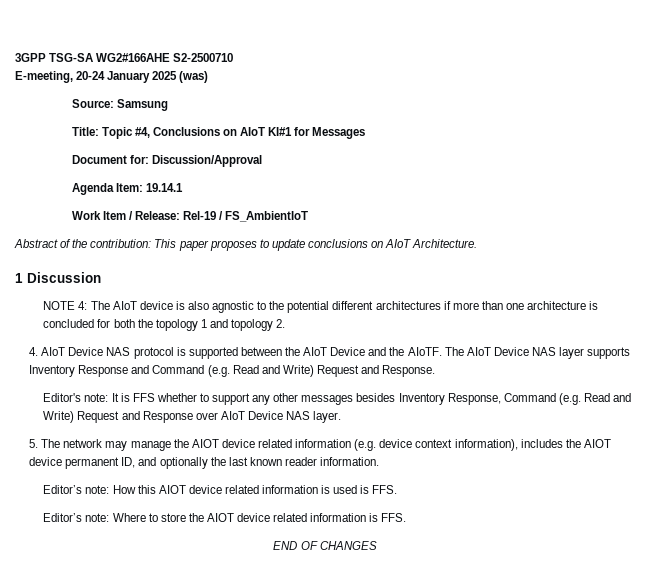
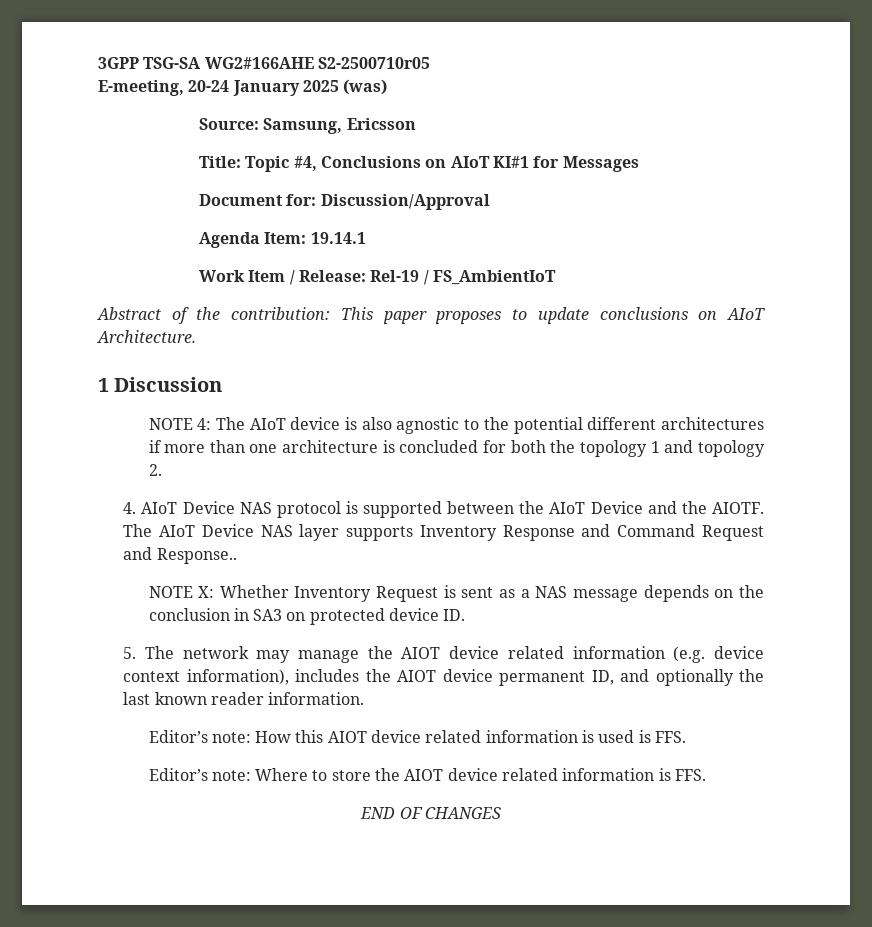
- 3GPP TSG-SA WG2#166AHE S2-2500710
+ 3GPP TSG-SA WG2#166AHE S2-2500710r05
- Source: Samsung
+ Source: Samsung, Ericsson
- 4. AIoT Device NAS protocol is supported between the AIoT Device and the AIoTF.
+ 4. AIoT Device NAS protocol is supported between the AIoT Device and the AIOTF.
- The AIoT Device NAS layer supports Inventory Response and Command (e.g. Read and Write) Request and Response.
- Editor's note: It is FFS whether to support any other messages besides Inventory Response, Command (e.g. Read and Write) Request and Response over AIoT Device NAS layer.
+ The AIoT Device NAS layer supports Inventory Response and Command Request and Response..
+ NOTE X: Whether Inventory Request is sent as a NAS message depends on the conclusion in SA3 on protected device ID.

